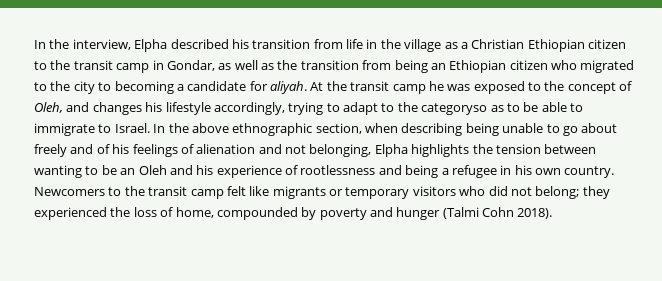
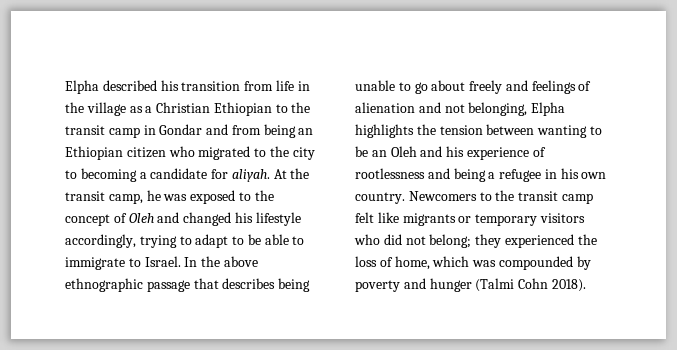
- In the interview, Elpha described his transition from life in the village as a Christian Ethiopian citizen to the transit camp in Gondar, as well as the transition from being an Ethiopian citizen who migrated to the city to becoming a candidate for aliyah.
+ Elpha described his transition from life in the village as a Christian Ethiopian to the transit camp in Gondar and from being an Ethiopian citizen who migrated to the city to becoming a candidate for aliyah.
- At the transit camp he was exposed to the concept of Oleh, and changes his lifestyle accordingly, trying to adapt to the categoryso as to be able to immigrate to Israel.
+ At the transit camp, he was exposed to the concept of Oleh and changed his lifestyle accordingly, trying to adapt to be able to immigrate to Israel.
- In the above ethnographic section, when describing being unable to go about freely and of his feelings of alienation and not belonging, Elpha highlights the tension between wanting to be an Oleh and his experience of rootlessness and being a refugee in his own country.
+ In the above ethnographic passage that describes being unable to go about freely and feelings of alienation and not belonging, Elpha highlights the tension between wanting to be an Oleh and his experience of rootlessness and being a refugee in his own country.
- Newcomers to the transit camp felt like migrants or temporary visitors who did not belong; they experienced the loss of home, compounded by poverty and hunger (Talmi Cohn 2018).
+ Newcomers to the transit camp felt like migrants or temporary visitors who did not belong; they experienced the loss of home, which was compounded by poverty and hunger (Talmi Cohn 2018).

